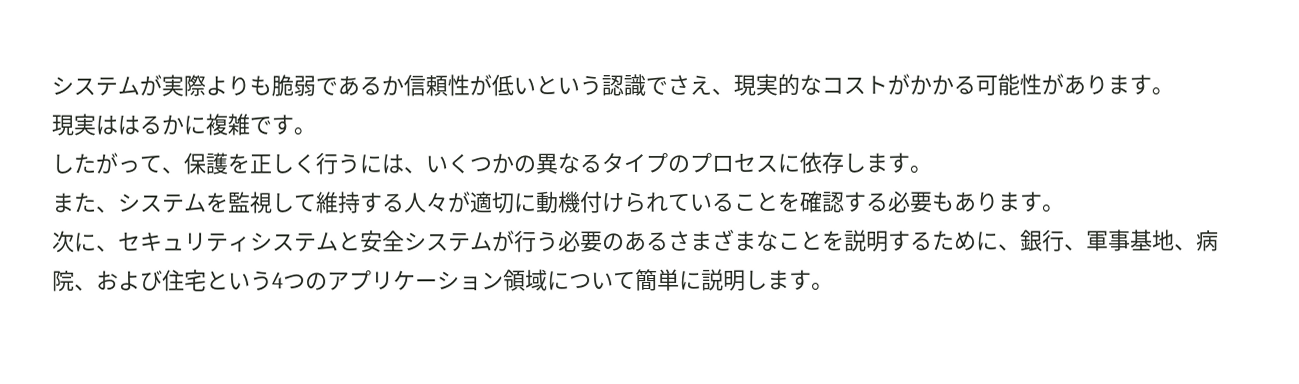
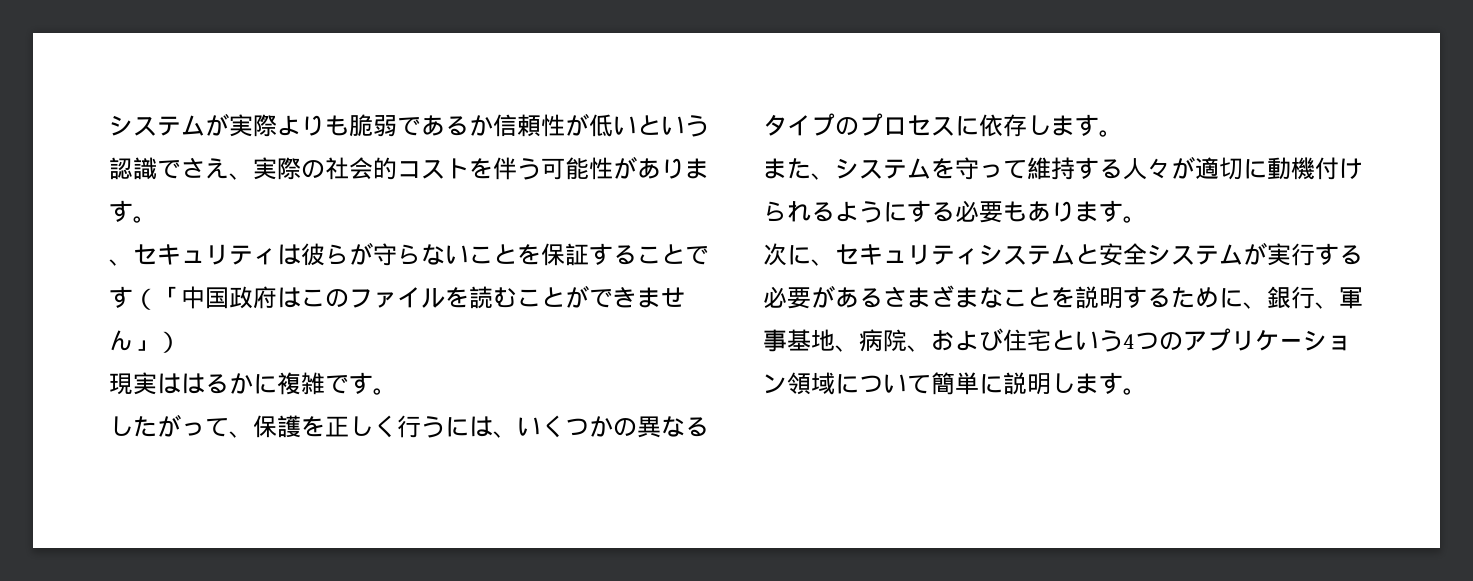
- システムが実際よりも脆弱であるか信頼性が低いという認識でさえ、現実的なコストがかかる可能性があります。
+ システムが実際よりも脆弱であるか信頼性が低いという認識でさえ、実際の社会的コストを伴う可能性があります。
+ 、セキュリティは彼らが守らないことを保証することです（「中国政府はこのファイルを読むことができません」）
- また、システムを監視して維持する人々が適切に動機付けられていることを確認する必要もあります。
+ また、システムを守って維持する人々が適切に動機付けられるようにする必要もあります。
- 次に、セキュリティシステムと安全システムが行う必要のあるさまざまなことを説明するために、銀行、軍事基地、病院、および住宅という4つのアプリケーション領域について簡単に説明します。
+ 次に、セキュリティシステムと安全システムが実行する必要があるさまざまなことを説明するために、銀行、軍事基地、病院、および住宅という4つのアプリケーション領域について簡単に説明します。

